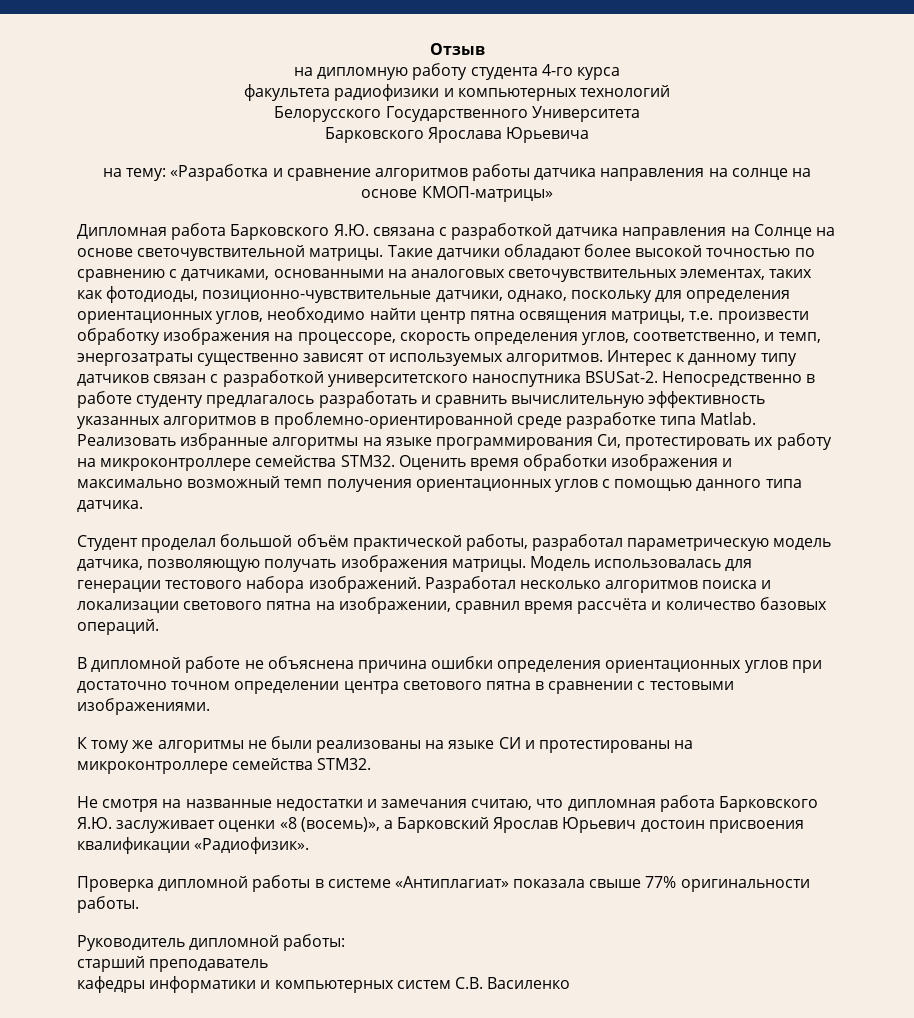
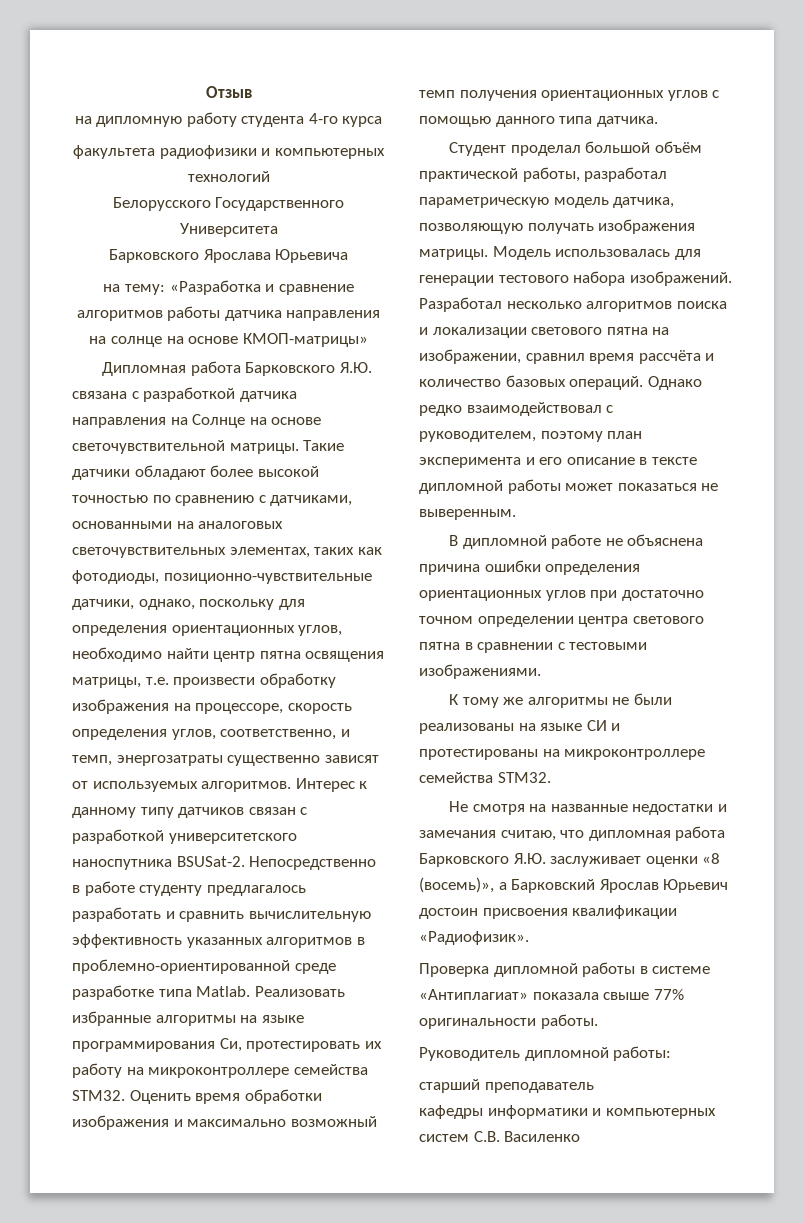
+ Однако редко взаимодействовал с руководителем, поэтому план эксперимента и его описание в тексте дипломной работы может показаться не выверенным.

